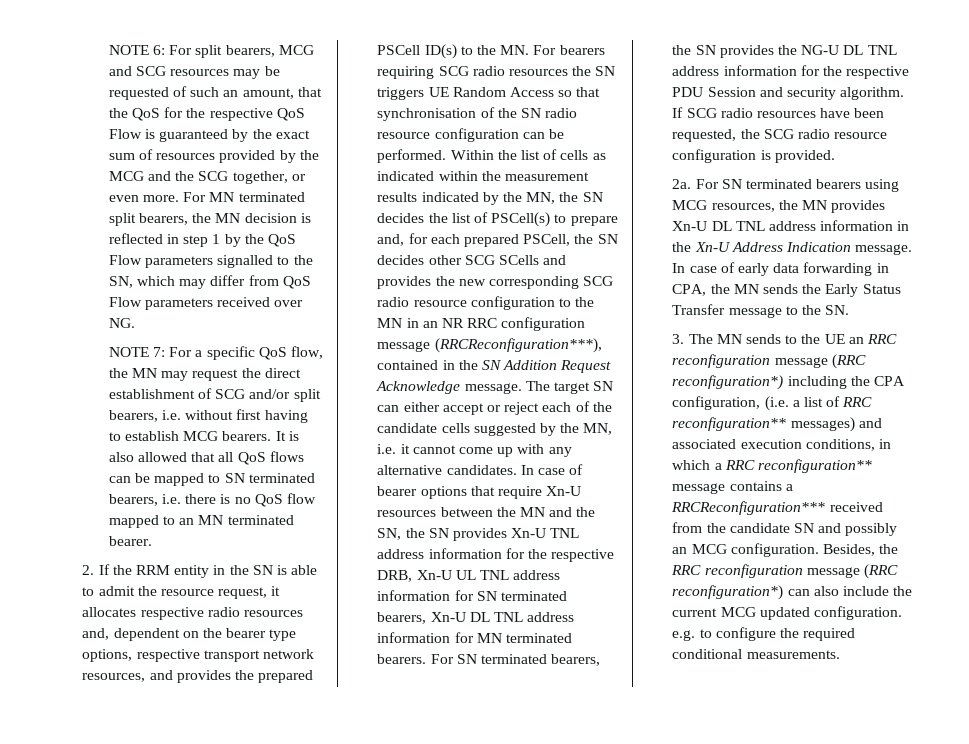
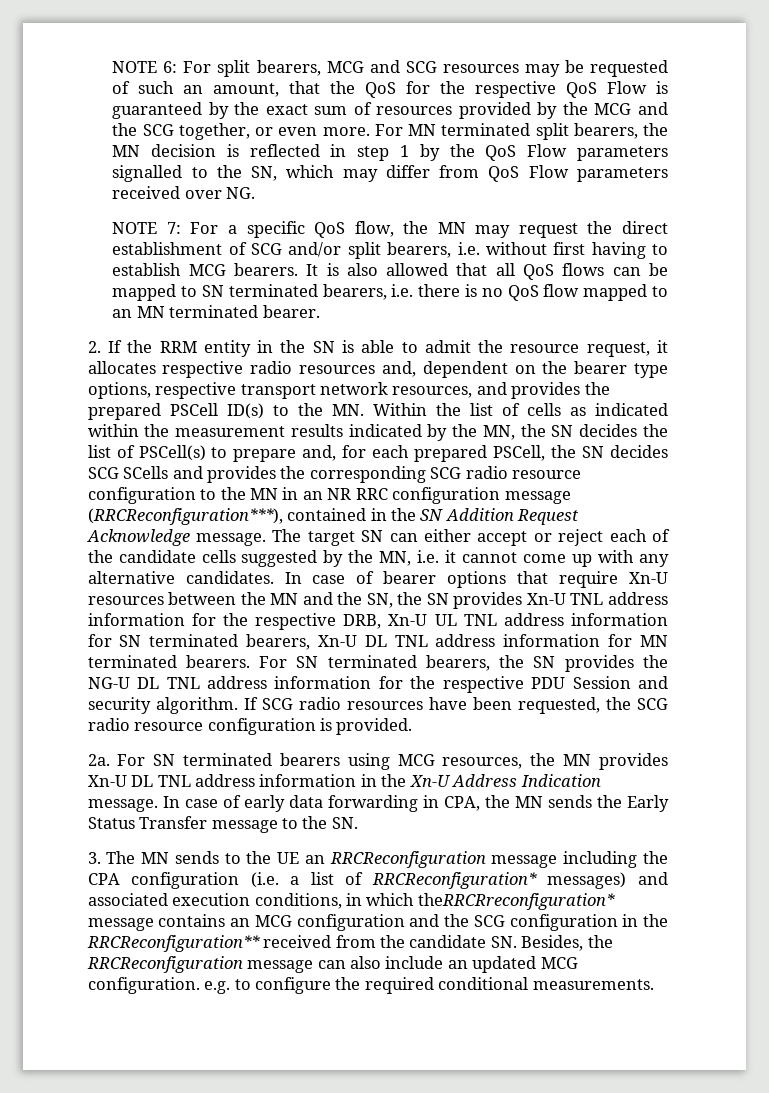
- 2. If the RRM entity in the SN is able to admit the resource request, it allocates respective radio resources and, dependent on the bearer type options, respective transport network resources, and provides the prepared PSCell ID(s) to the MN. For bearers requiring SCG radio resources the SN triggers UE Random Access so that synchronisation of the SN radio resource configuration can be performed. Within the list of cells as indicated within the measurement results indicated by the MN, the SN decides the list of PSCell(s) to prepare and, for each prepared PSCell, the SN decides other SCG SCells and provides the new corresponding SCG radio resource configuration to the MN in an NR RRC configuration message (RRCReconfiguration***), contained in the SN Addition Request Acknowledge message.
+ 2. If the RRM entity in the SN is able to admit the resource request, it allocates respective radio resources and, dependent on the bearer type options, respective transport network resources, and provides the prepared PSCell ID(s) to the MN. Within the list of cells as indicated within the measurement results indicated by the MN, the SN decides the list of PSCell(s) to prepare and, for each prepared PSCell, the SN decides SCG SCells and provides the corresponding SCG radio resource configuration to the MN in an NR RRC configuration message (RRCReconfiguration***), contained in the SN Addition Request Acknowledge message.
- 3. The MN sends to the UE an RRC reconfiguration message (RRC reconfiguration*) including the CPA configuration, (i.e. a list of RRC reconfiguration** messages) and associated execution conditions, in which a RRC reconfiguration** message contains a RRCReconfiguration*** received from the candidate SN and possibly an MCG configuration. Besides, the RRC reconfiguration message (RRC reconfiguration*) can also include the current MCG updated configuration. e.g. to configure the required conditional measurements.
+ 3. The MN sends to the UE an RRCReconfiguration message including the CPA configuration (i.e. a list of RRCReconfiguration* messages) and associated execution conditions, in which theRRCRreconfiguration* message contains an MCG configuration and the SCG configuration in the RRCReconfiguration** received from the candidate SN. Besides, the RRCReconfiguration message can also include an updated MCG configuration. e.g. to configure the required conditional measurements.

